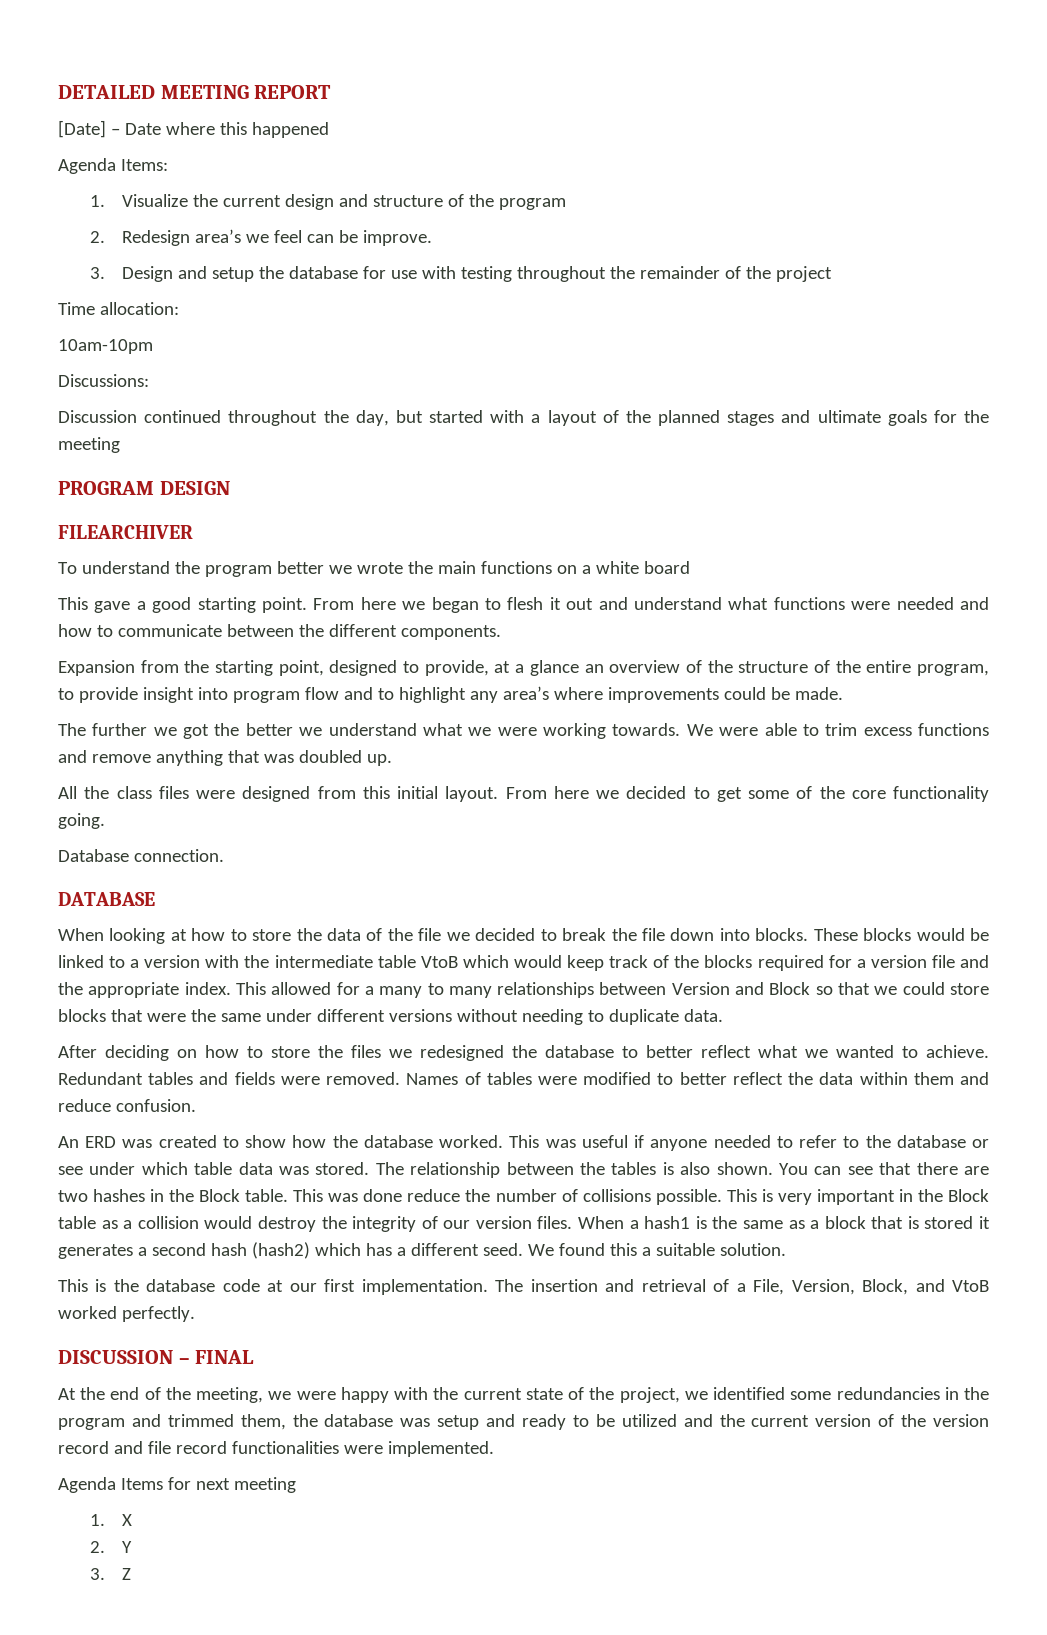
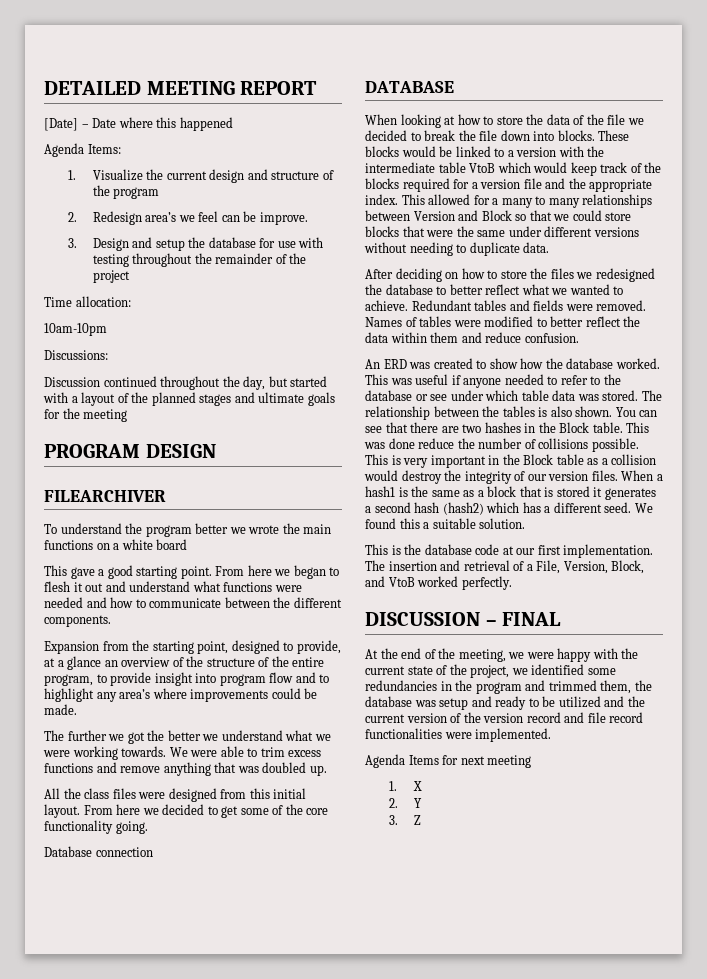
- Database connection.
+ Database connection

